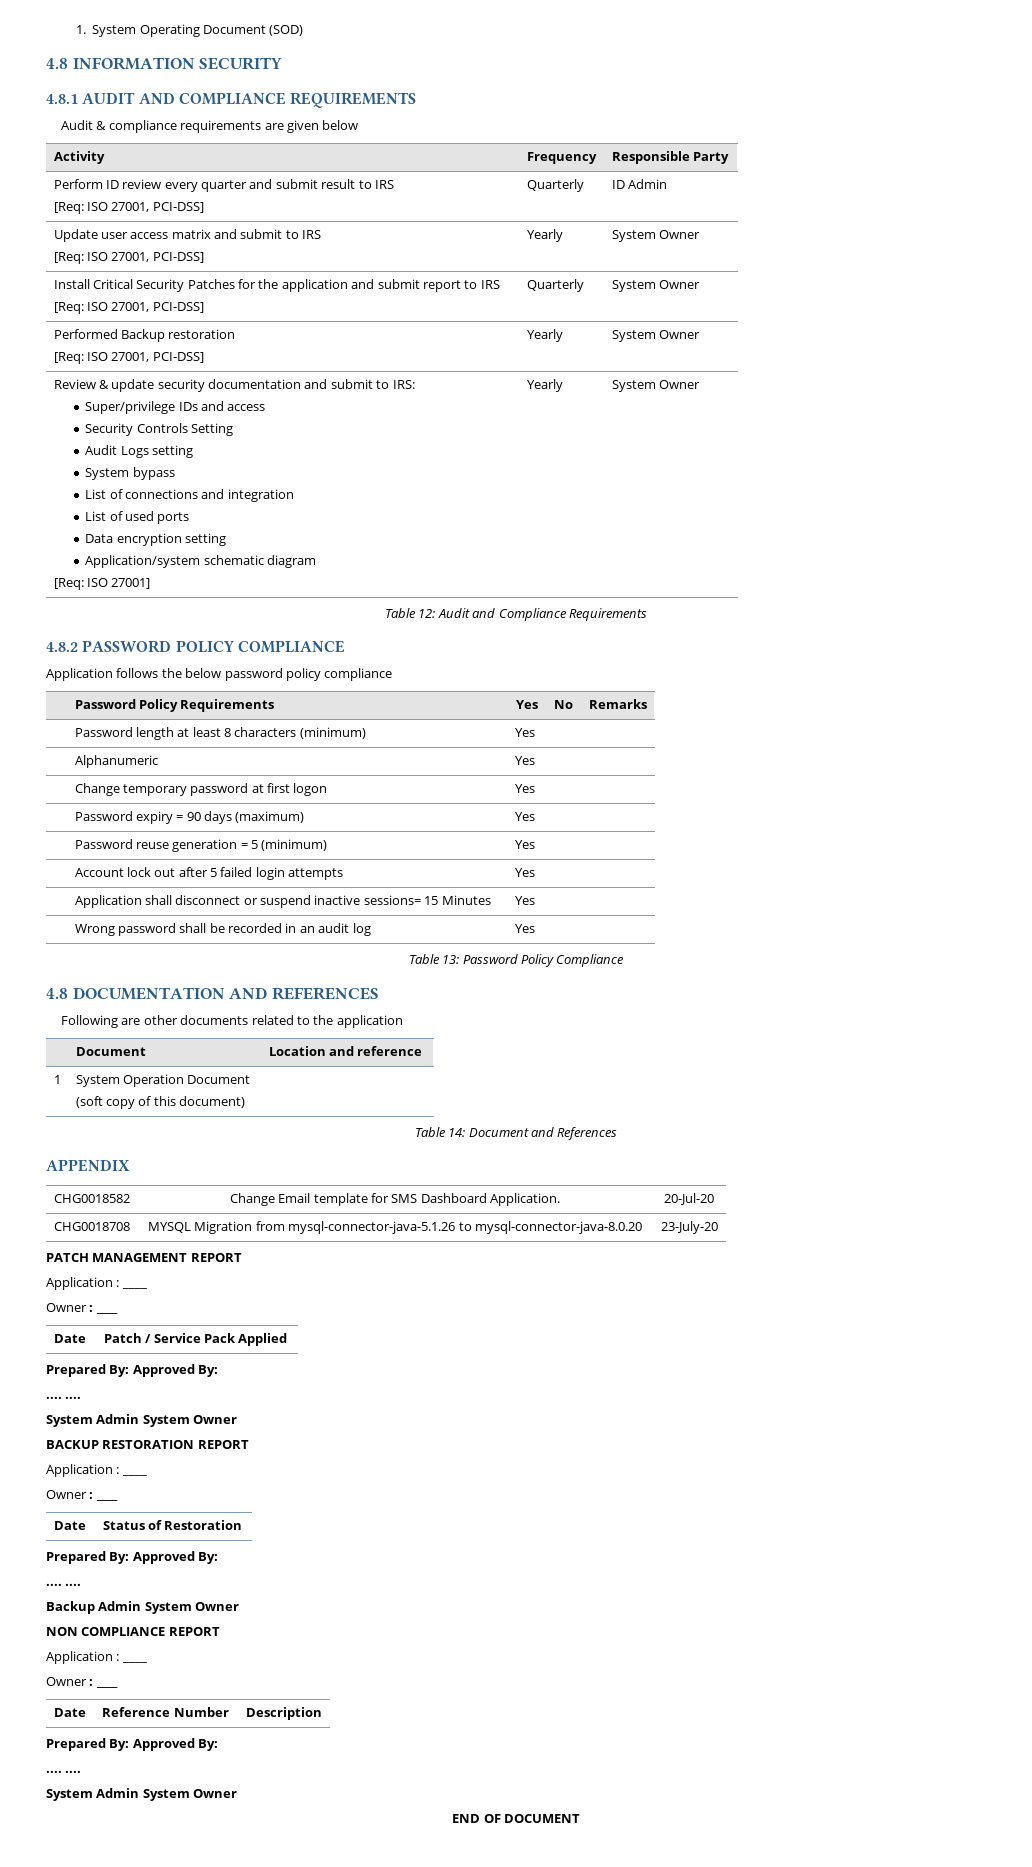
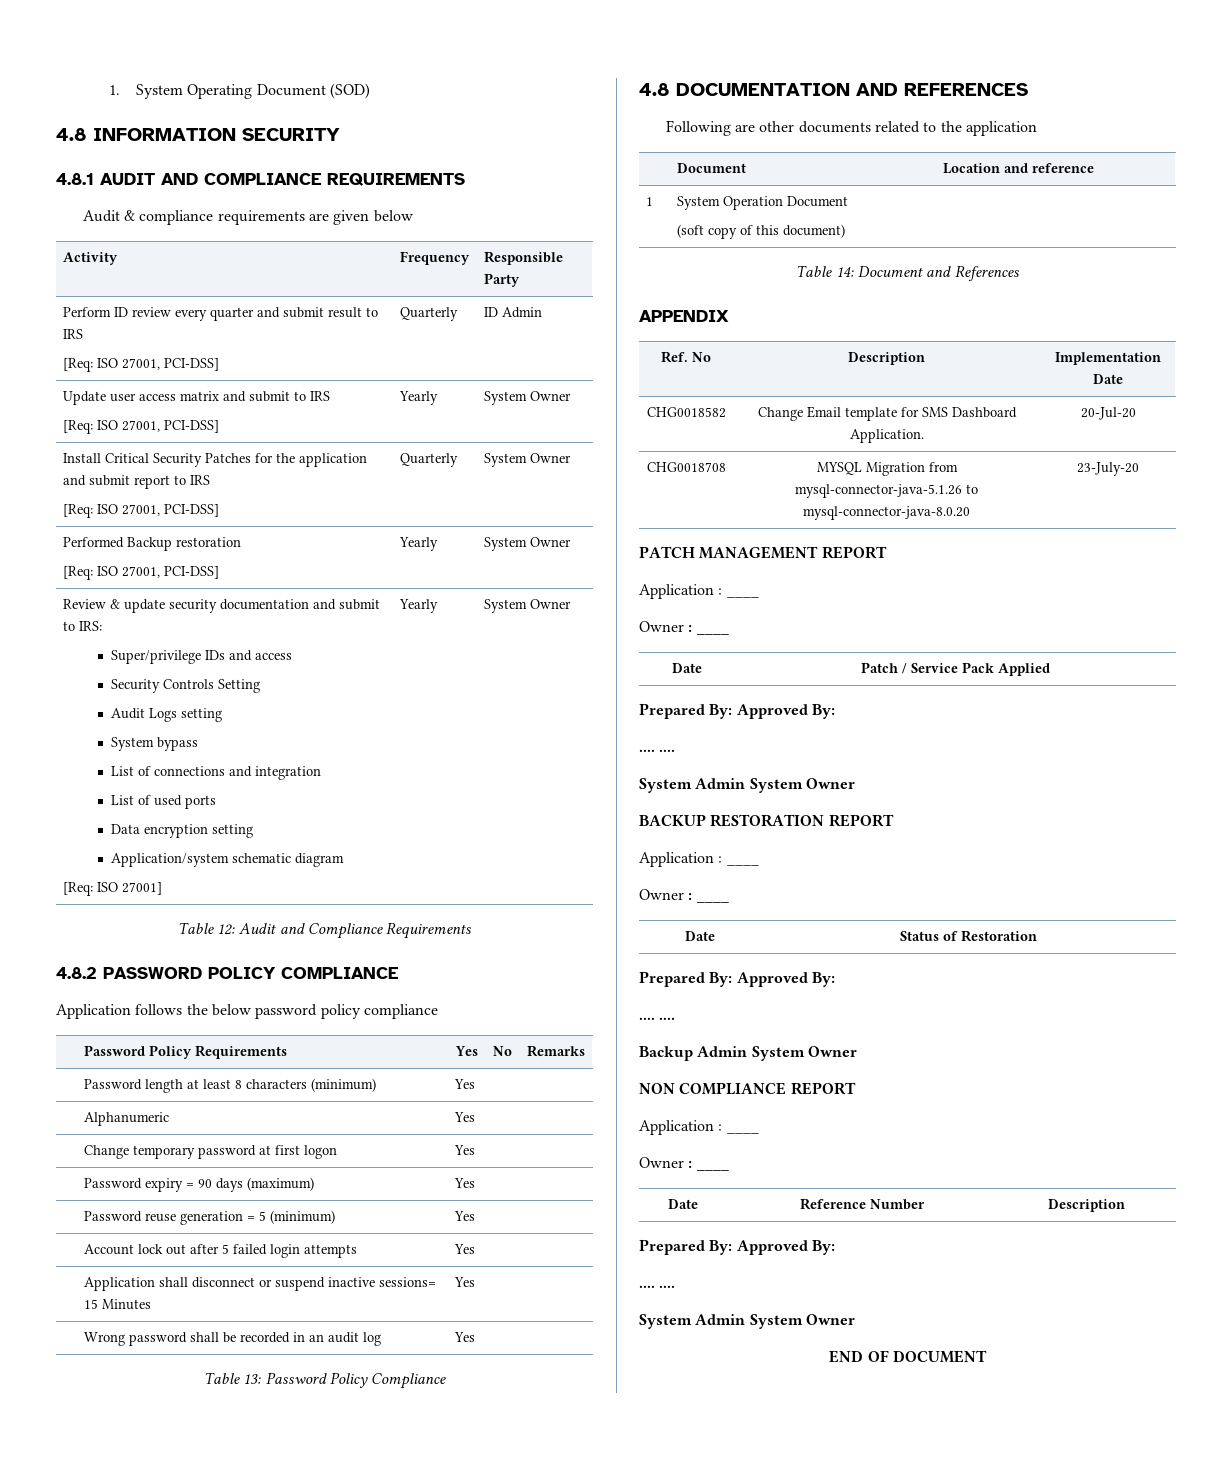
+ Ref. No | Description | Implementation Date

